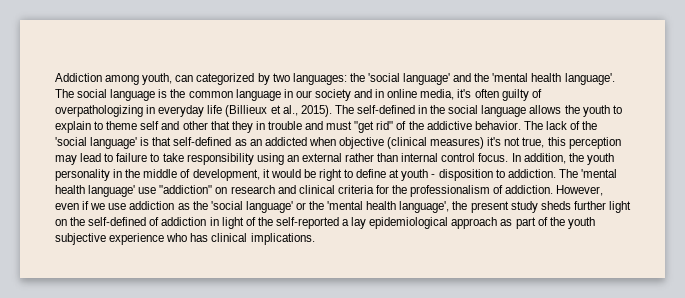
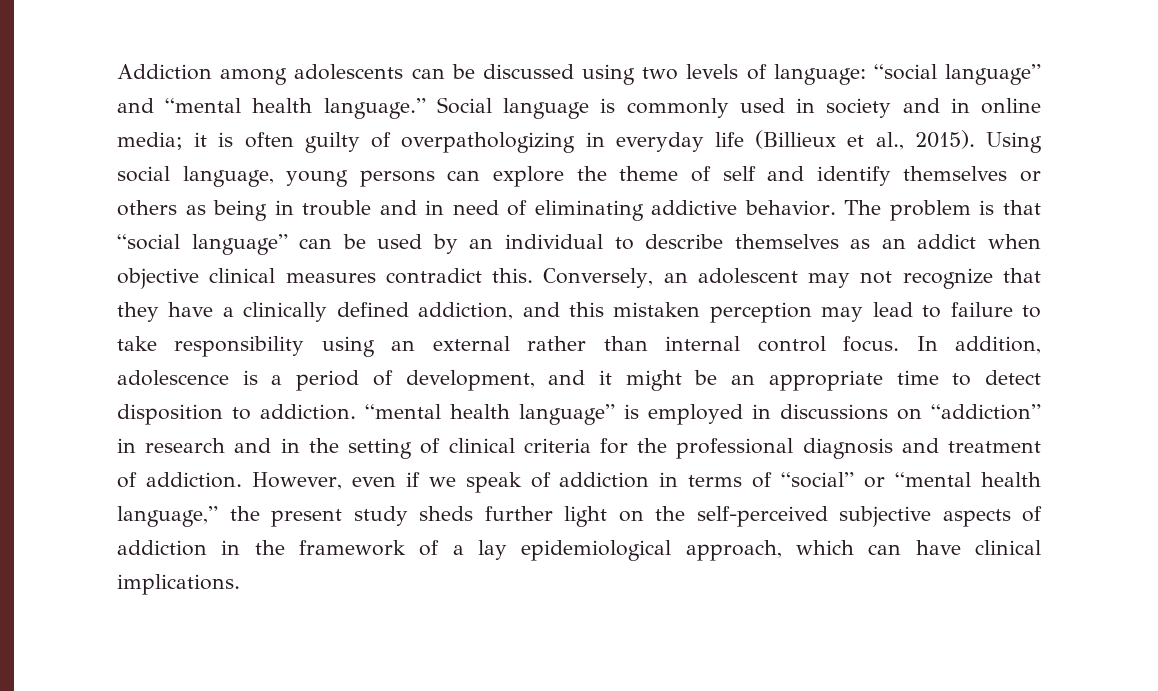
- Addiction among youth, can categorized by two languages: the 'social language' and the 'mental health language'. The social language is the common language in our society and in online media, it's often guilty of overpathologizing in everyday life (Billieux et al., 2015).
+ Addiction among adolescents can be discussed using two levels of language: “social language” and “mental health language.” Social language is commonly used in society and in online media; it is often guilty of overpathologizing in everyday life (Billieux et al., 2015).
- The self-defined in the social language allows the youth to explain to theme self and other that they in trouble and must "get rid" of the addictive behavior. The lack of the 'social language' is that self-defined as an addicted when objective (clinical measures) it's not true, this perception may lead to failure to take responsibility using an external rather than internal control focus.
+ Using social language, young persons can explore the theme of self and identify themselves or others as being in trouble and in need of eliminating addictive behavior. The problem is that “social language” can be used by an individual to describe themselves as an addict when objective clinical measures contradict this. Conversely, an adolescent may not recognize that they have a clinically defined addiction, and this mistaken perception may lead to failure to take responsibility using an external rather than internal control focus.
- In addition, the youth personality in the middle of development, it would be right to define at youth - disposition to addiction. The 'mental health language' use "addiction" on research and clinical criteria for the professionalism of addiction.
+ In addition, adolescence is a period of development, and it might be an appropriate time to detect disposition to addiction. “mental health language” is employed in discussions on “addiction” in research and in the setting of clinical criteria for the professional diagnosis and treatment of addiction.
- However, even if we use addiction as the 'social language' or the 'mental health language', the present study sheds further light on the self-defined of addiction in light of the self-reported a lay epidemiological approach as part of the youth subjective experience who has clinical implications.
+ However, even if we speak of addiction in terms of “social” or “mental health language,” the present study sheds further light on the self-perceived subjective aspects of addiction in the framework of a lay epidemiological approach, which can have clinical implications.

